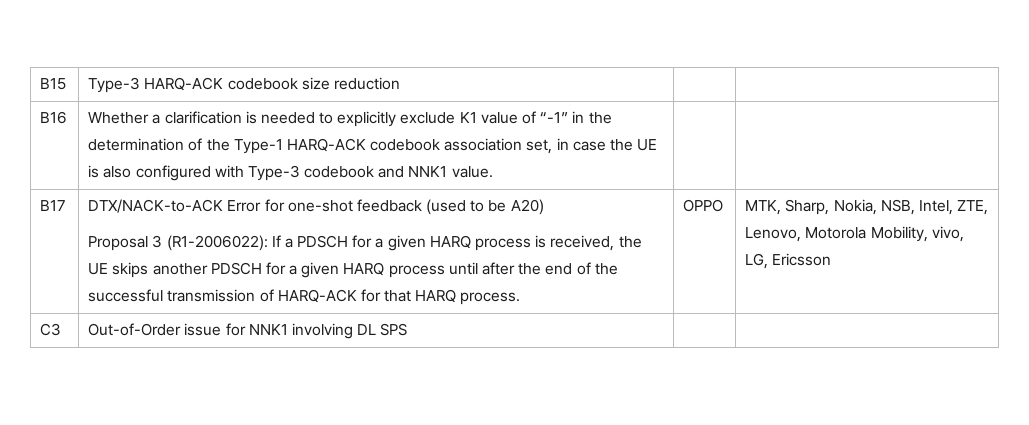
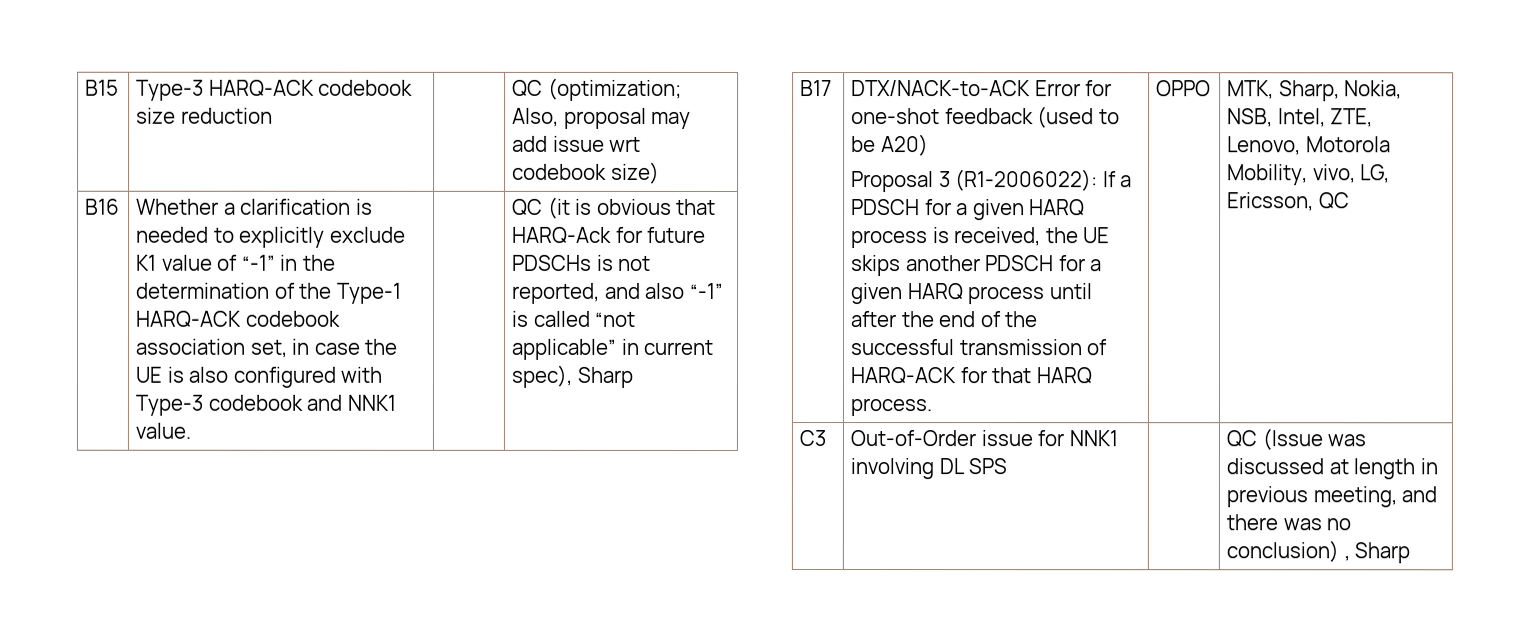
- B15 | Type-3 HARQ-ACK codebook size reduction | |
+ B15 | Type-3 HARQ-ACK codebook size reduction | | QC (optimization; Also, proposal may add issue wrt codebook size)
+ QC (it is obvious that HARQ-Ack for future PDSCHs is not reported, and also “-1” is called “not applicable” in current spec), Sharp
- MTK, Sharp, Nokia, NSB, Intel, ZTE, Lenovo, Motorola Mobility, vivo, LG, Ericsson
+ MTK, Sharp, Nokia, NSB, Intel, ZTE, Lenovo, Motorola Mobility, vivo, LG, Ericsson, QC
- C3 | Out-of-Order issue for NNK1 involving DL SPS | |
+ C3 | Out-of-Order issue for NNK1 involving DL SPS | | QC (Issue was discussed at length in previous meeting, and there was no conclusion) , Sharp

